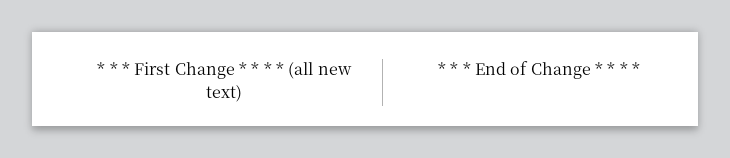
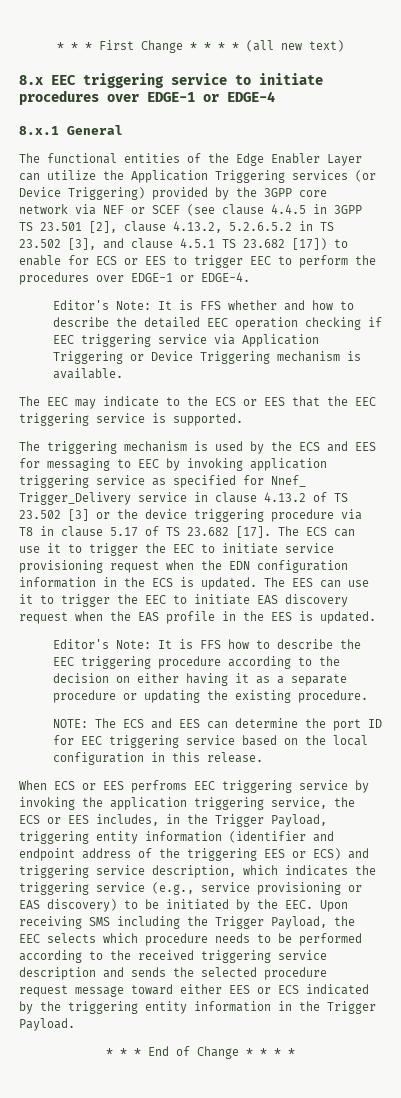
+ 8.x EEC triggering service to initiate procedures over EDGE-1 or EDGE-4
+ 8.x.1 General
+ The functional entities of the Edge Enabler Layer can utilize the Application Triggering services (or Device Triggering) provided by the 3GPP core network via NEF or SCEF (see clause 4.4.5 in 3GPP TS 23.501 [2], clause 4.13.2, 5.2.6.5.2 in TS 23.502 [3], and clause 4.5.1 TS 23.682 [17]) to enable for ECS or EES to trigger EEC to perform the procedures over EDGE-1 or EDGE-4.
+ Editor's Note: It is FFS whether and how to describe the detailed EEC operation checking if EEC triggering service via Application Triggering or Device Triggering mechanism is available.
+ The EEC may indicate to the ECS or EES that the EEC triggering service is supported.
+ The triggering mechanism is used by the ECS and EES for messaging to EEC by invoking application triggering service as specified for Nnef_ Trigger_Delivery service in clause 4.13.2 of TS 23.502 [3] or the device triggering procedure via T8 in clause 5.17 of TS 23.682 [17]. The ECS can use it to trigger the EEC to initiate service provisioning request when the EDN configuration information in the ECS is updated. The EES can use it to trigger the EEC to initiate EAS discovery request when the EAS profile in the EES is updated.
+ Editor's Note: It is FFS how to describe the EEC triggering procedure according to the decision on either having it as a separate procedure or updating the existing procedure.
+ NOTE: The ECS and EES can determine the port ID for EEC triggering service based on the local configuration in this release.
+ When ECS or EES perfroms EEC triggering service by invoking the application triggering service, the ECS or EES includes, in the Trigger Payload, triggering entity information (identifier and endpoint address of the triggering EES or ECS) and triggering service description, which indicates the triggering service (e.g., service provisioning or EAS discovery) to be initiated by the EEC. Upon receiving SMS including the Trigger Payload, the EEC selects which procedure needs to be performed according to the received triggering service description and sends the selected procedure request message toward either EES or ECS indicated by the triggering entity information in the Trigger Payload.

